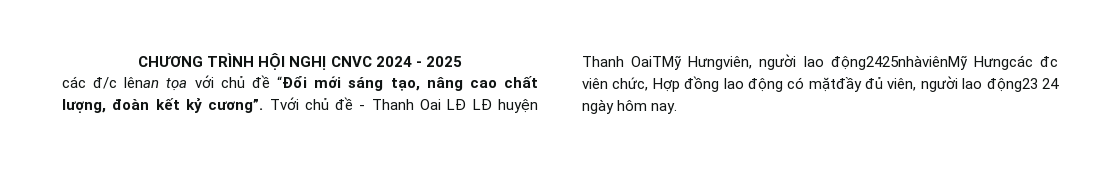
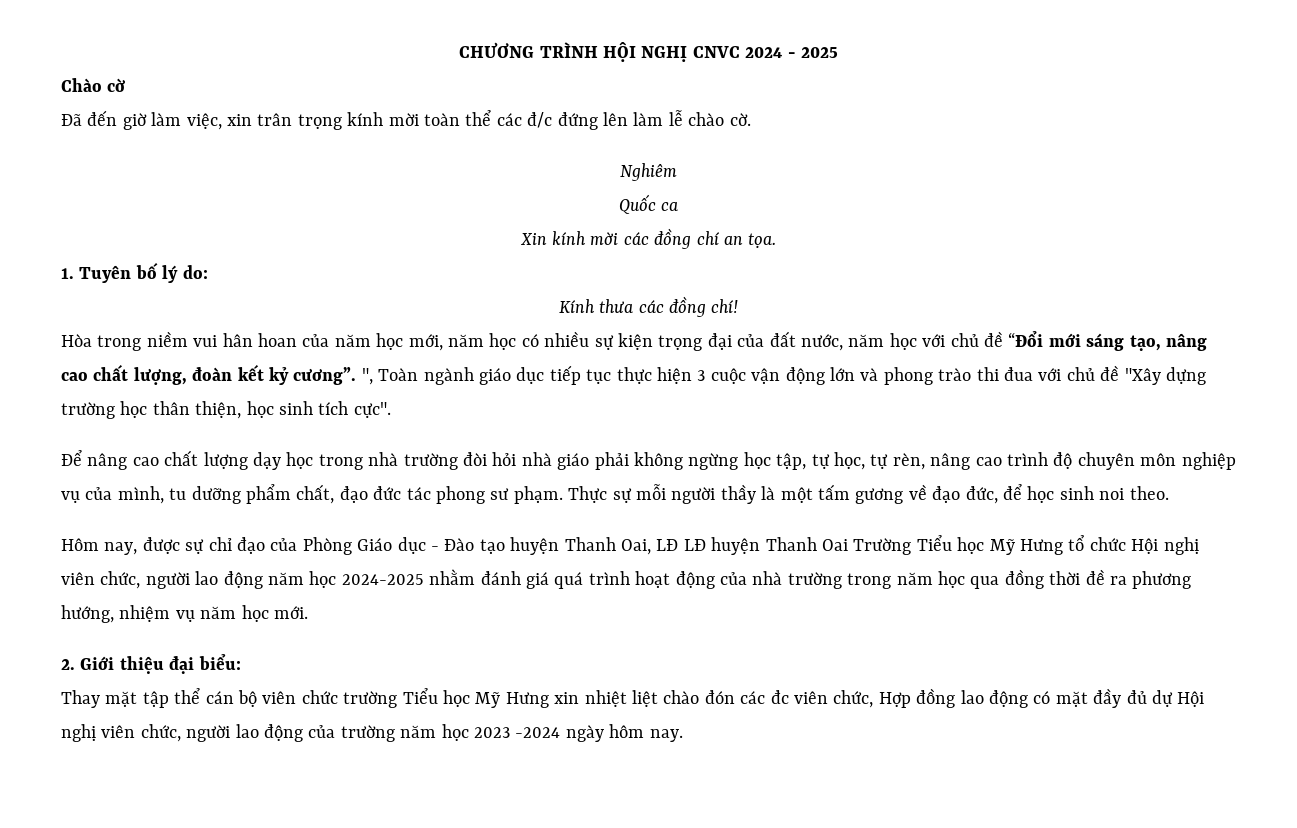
- các đ/c lênan tọa với chủ đề “Đổi mới sáng tạo, nâng cao chất lượng, đoàn kết kỷ cương”.
+ Chào cờ
+ Đã đến giờ làm việc, xin trân trọng kính mời toàn thể các đ/c đứng lên làm lễ chào cờ.
+ Nghiêm
+ Quốc ca
+ Xin kính mời các đồng chí an tọa.
+ 1. Tuyên bố lý do:
+ Kính thưa các đồng chí!
+ Hòa trong niềm vui hân hoan của năm học mới, năm học có nhiều sự kiện trọng đại của đất nước, năm học với chủ đề “Đổi mới sáng tạo, nâng cao chất lượng, đoàn kết kỷ cương”.
- Tvới chủ đề - Thanh Oai LĐ LĐ huyện Thanh OaiTMỹ Hưngviên, người lao động2425nhàviênMỹ Hưngcác đc viên chức, Hợp đồng lao động có mặtđầy đủ viên, người lao động23 24 ngày hôm nay.
+ ", Toàn ngành giáo dục tiếp tục thực hiện 3 cuộc vận động lớn và phong trào thi đua với chủ đề "Xây dựng trường học thân thiện, học sinh tích cực".
+ Để nâng cao chất lượng dạy học trong nhà trường đòi hỏi nhà giáo phải không ngừng học tập, tự học, tự rèn, nâng cao trình độ chuyên môn nghiệp vụ của mình, tu dưỡng phẩm chất, đạo đức tác phong sư phạm. Thực sự mỗi người thầy là một tấm gương về đạo đức, để học sinh noi theo.
+ Hôm nay, được sự chỉ đạo của Phòng Giáo dục - Đào tạo huyện Thanh Oai, LĐ LĐ huyện Thanh Oai Trường Tiểu học Mỹ Hưng tổ chức Hội nghị viên chức, người lao động năm học 2024-2025 nhằm đánh giá quá trình hoạt động của nhà trường trong năm học qua đồng thời đề ra phương hướng, nhiệm vụ năm học mới.
+ 2. Giới thiệu đại biểu:
+ Thay mặt tập thể cán bộ viên chức trường Tiểu học Mỹ Hưng xin nhiệt liệt chào đón các đc viên chức, Hợp đồng lao động có mặt đầy đủ dự Hội nghị viên chức, người lao động của trường năm học 2023 -2024 ngày hôm nay.

